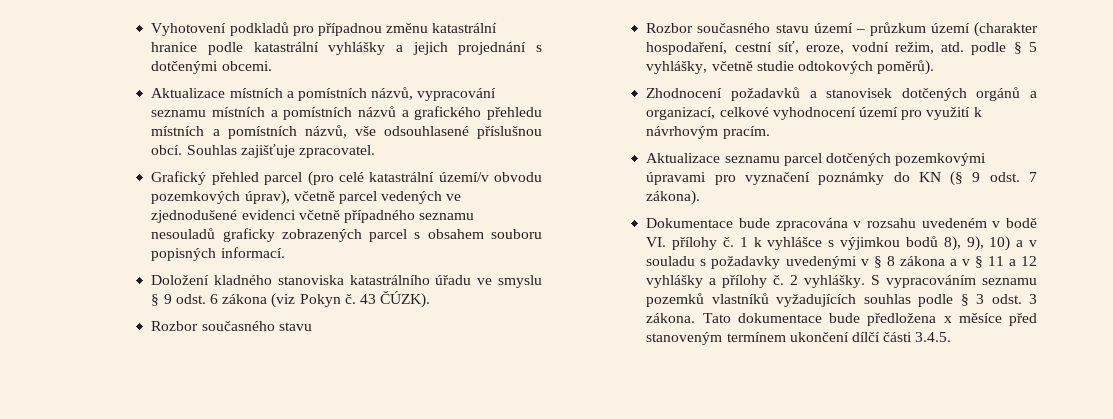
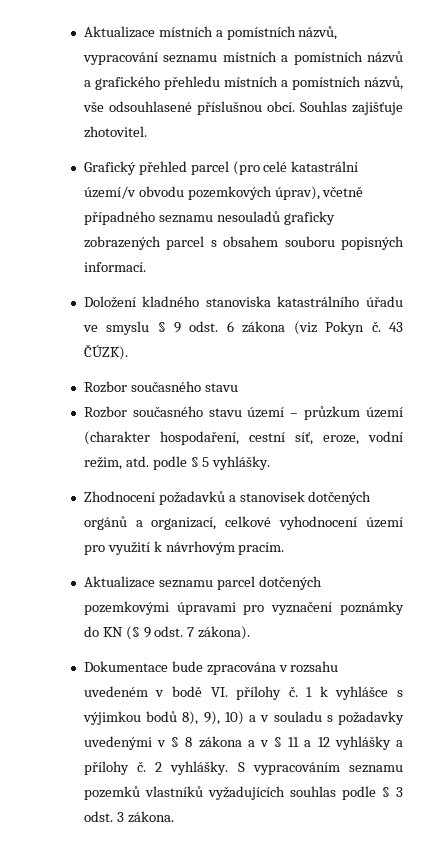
- Vyhotovení podkladů pro případnou změnu katastrální hranice podle katastrální vyhlášky a jejich projednání s dotčenými obcemi.
- Souhlas zajišťuje zpracovatel.
+ Souhlas zajišťuje zhotovitel.
- Grafický přehled parcel (pro celé katastrální území/v obvodu pozemkových úprav), včetně parcel vedených ve zjednodušené evidenci včetně případného seznamu nesouladů graficky zobrazených parcel s obsahem souboru popisných informací.
+ Grafický přehled parcel (pro celé katastrální území/v obvodu pozemkových úprav), včetně případného seznamu nesouladů graficky zobrazených parcel s obsahem souboru popisných informací.
- Rozbor současného stavu území – průzkum území (charakter hospodaření, cestní síť, eroze, vodní režim, atd. podle § 5 vyhlášky, včetně studie odtokových poměrů).
+ Rozbor současného stavu území – průzkum území (charakter hospodaření, cestní síť, eroze, vodní režim, atd. podle § 5 vyhlášky.
- Tato dokumentace bude předložena x měsíce před stanoveným termínem ukončení dílčí části 3.4.5.

